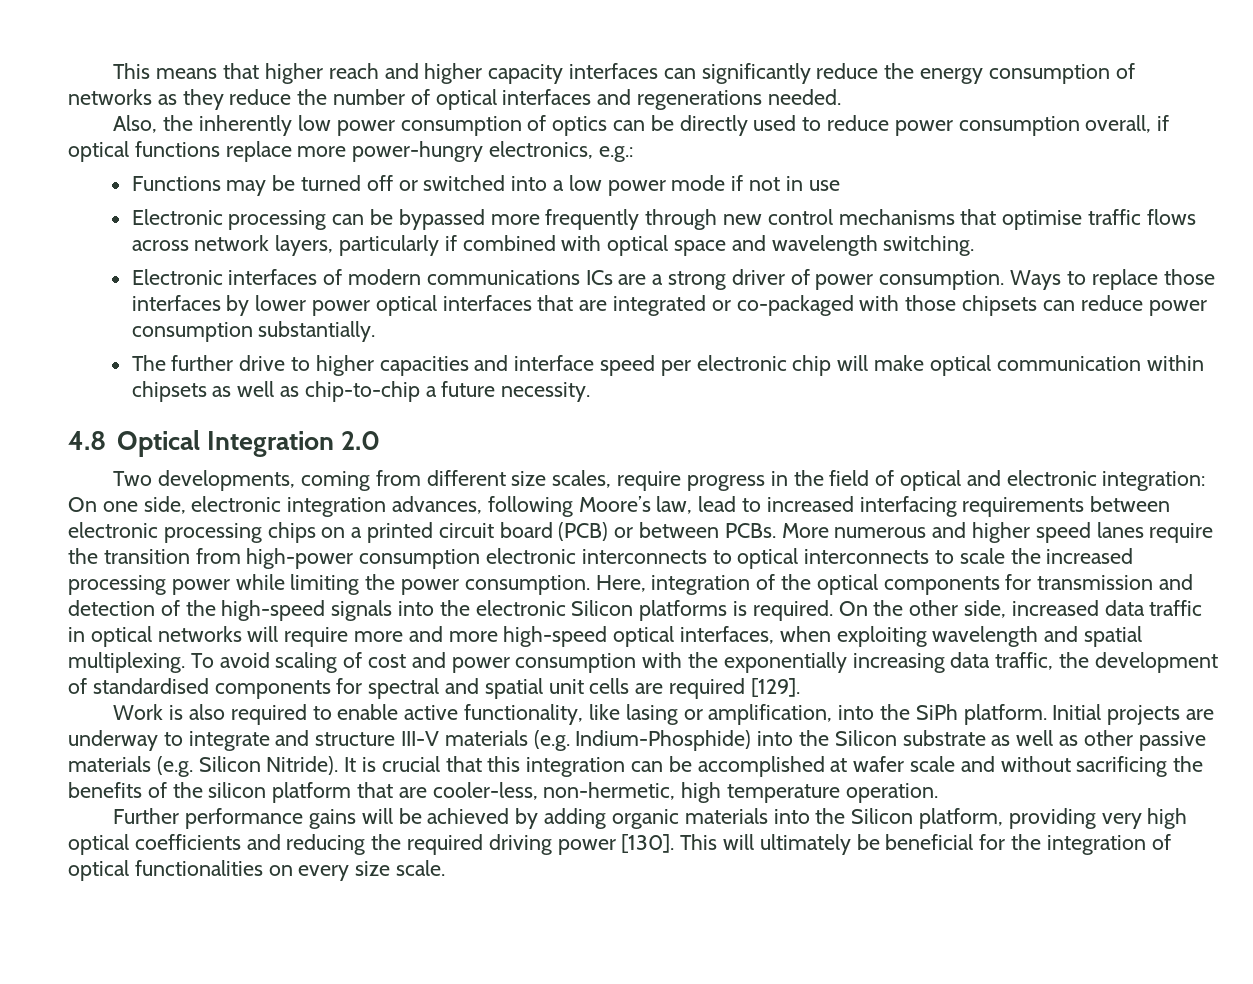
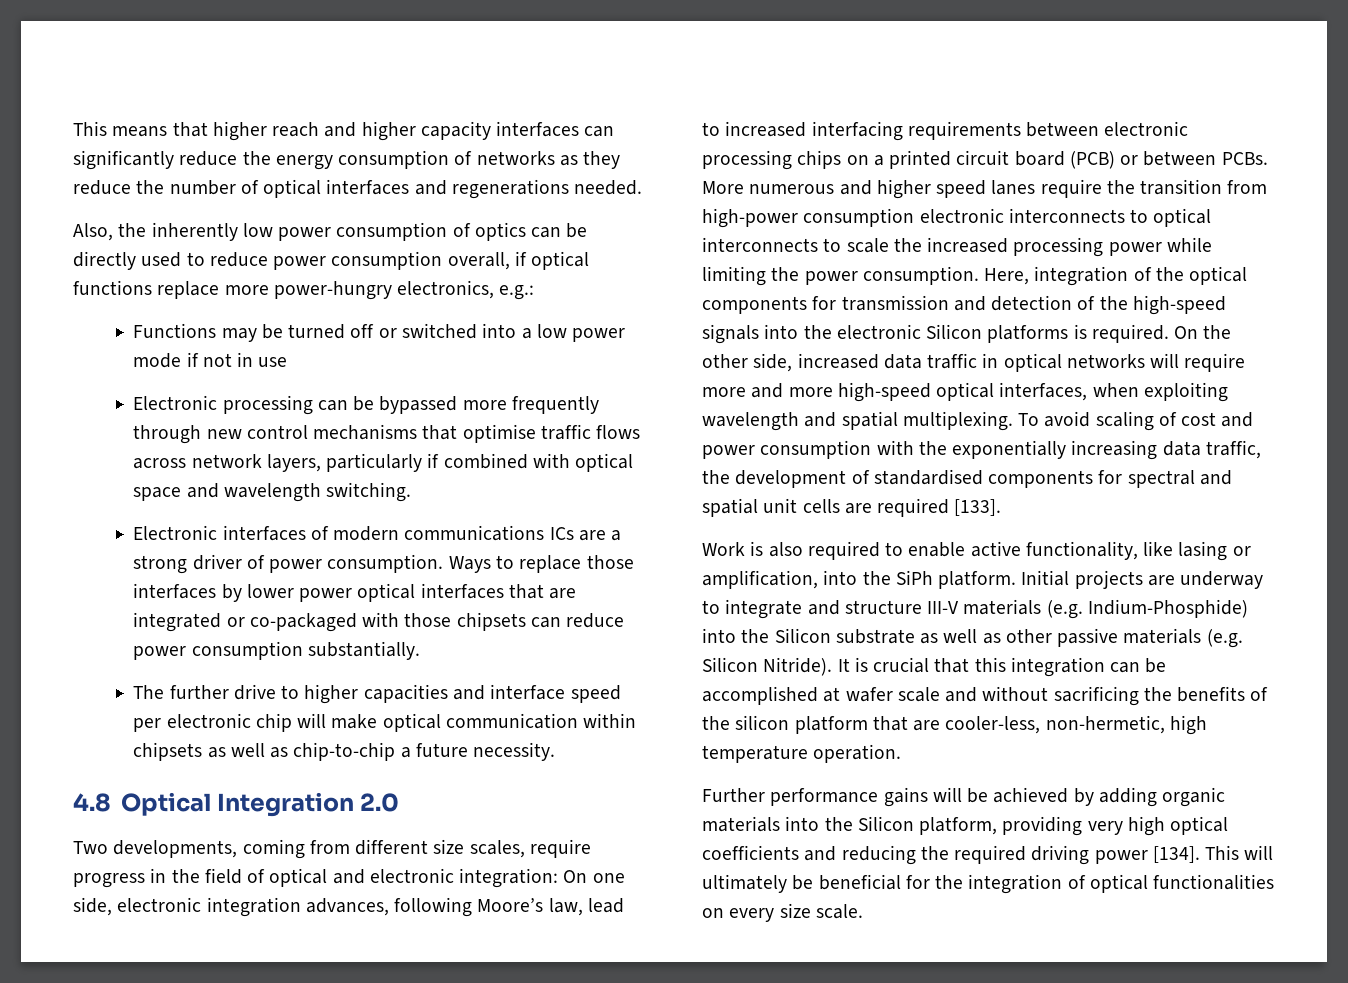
- To avoid scaling of cost and power consumption with the exponentially increasing data traffic, the development of standardised components for spectral and spatial unit cells are required [129].
+ To avoid scaling of cost and power consumption with the exponentially increasing data traffic, the development of standardised components for spectral and spatial unit cells are required [133].
- Further performance gains will be achieved by adding organic materials into the Silicon platform, providing very high optical coefficients and reducing the required driving power [130].
+ Further performance gains will be achieved by adding organic materials into the Silicon platform, providing very high optical coefficients and reducing the required driving power [134].

